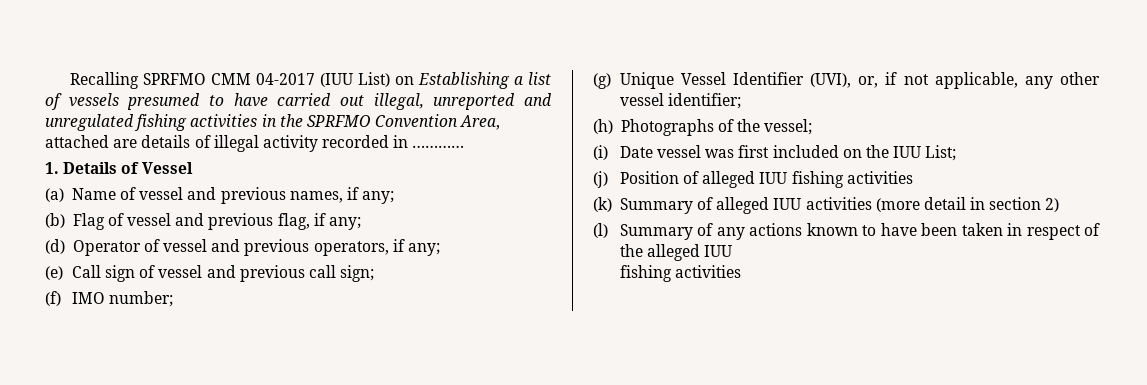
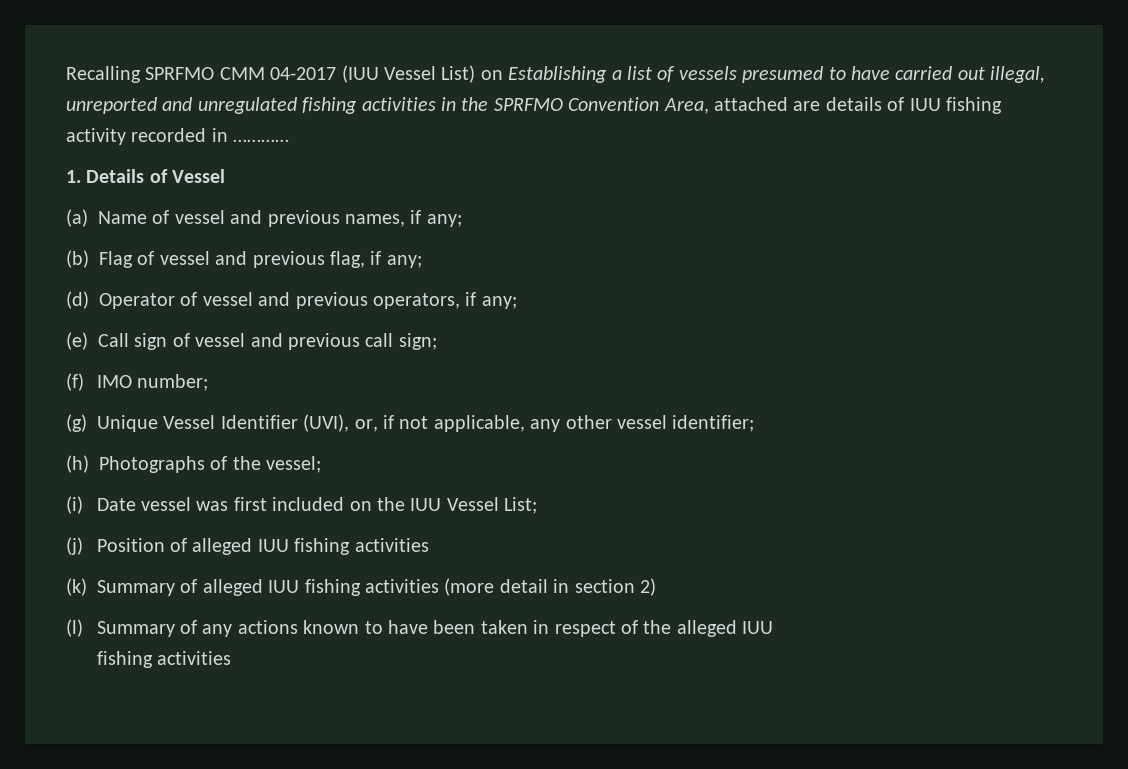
- Recalling SPRFMO CMM 04-2017 (IUU List) on Establishing a list of vessels presumed to have carried out illegal, unreported and unregulated fishing activities in the SPRFMO Convention Area, attached are details of illegal activity recorded in …………
+ Recalling SPRFMO CMM 04-2017 (IUU Vessel List) on Establishing a list of vessels presumed to have carried out illegal, unreported and unregulated fishing activities in the SPRFMO Convention Area, attached are details of IUU fishing activity recorded in …………
- (i) Date vessel was first included on the IUU List;
+ (i) Date vessel was first included on the IUU Vessel List;
- (k) Summary of alleged IUU activities (more detail in section 2)
+ (k) Summary of alleged IUU fishing activities (more detail in section 2)

